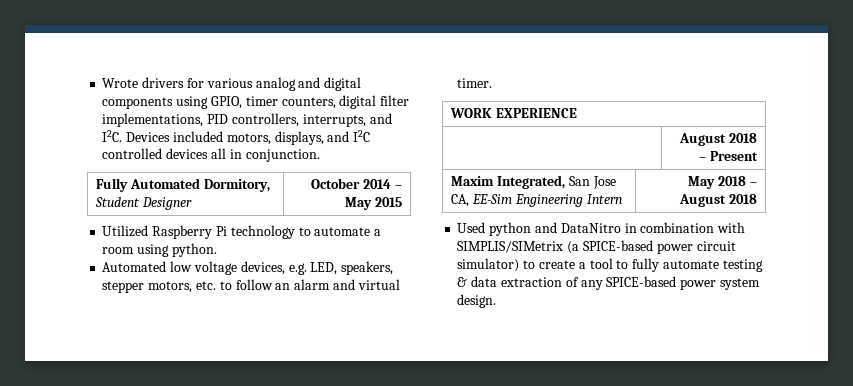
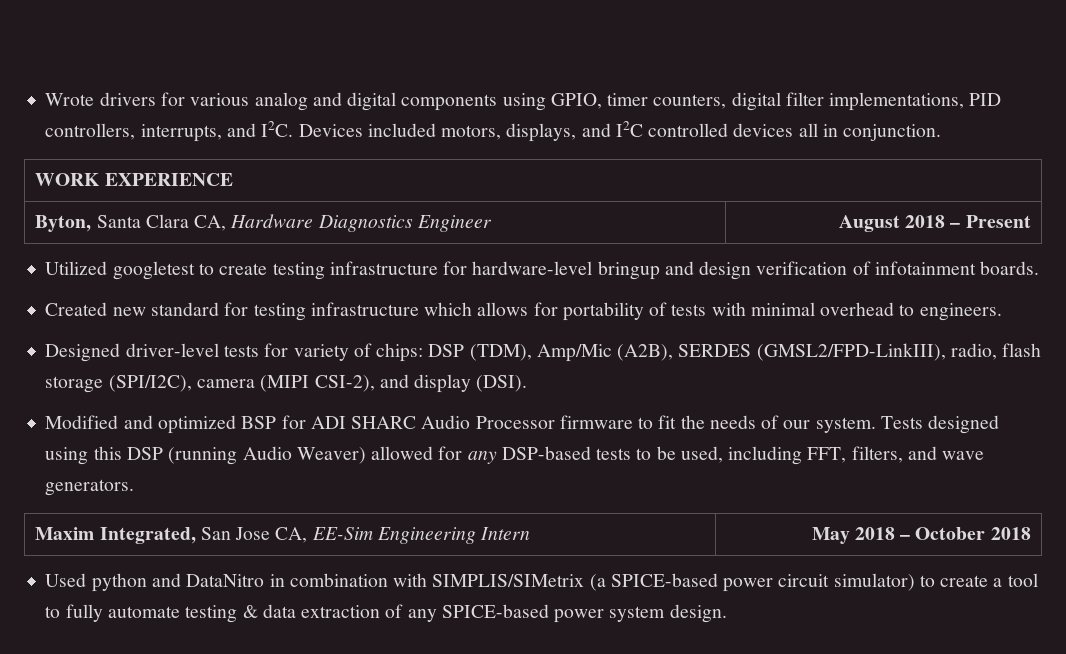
- Fully Automated Dormitory, Student Designer | October 2014 – May 2015
- Utilized Raspberry Pi technology to automate a room using python.
- Automated low voltage devices, e.g. LED, speakers, stepper motors, etc. to follow an alarm and virtual timer.
  WORK EXPERIENCE
- | August 2018 – Present
+ Byton, Santa Clara CA, Hardware Diagnostics Engineer | August 2018 – Present
+ Utilized googletest to create testing infrastructure for hardware-level bringup and design verification of infotainment boards.
+ Created new standard for testing infrastructure which allows for portability of tests with minimal overhead to engineers.
+ Designed driver-level tests for variety of chips: DSP (TDM), Amp/Mic (A2B), SERDES (GMSL2/FPD-LinkIII), radio, flash storage (SPI/I2C), camera (MIPI CSI-2), and display (DSI).
+ Modified and optimized BSP for ADI SHARC Audio Processor firmware to fit the needs of our system. Tests designed using this DSP (running Audio Weaver) allowed for any DSP-based tests to be used, including FFT, filters, and wave generators.
- Maxim Integrated, San Jose CA, EE-Sim Engineering Intern | May 2018 – August 2018
+ Maxim Integrated, San Jose CA, EE-Sim Engineering Intern | May 2018 – October 2018

